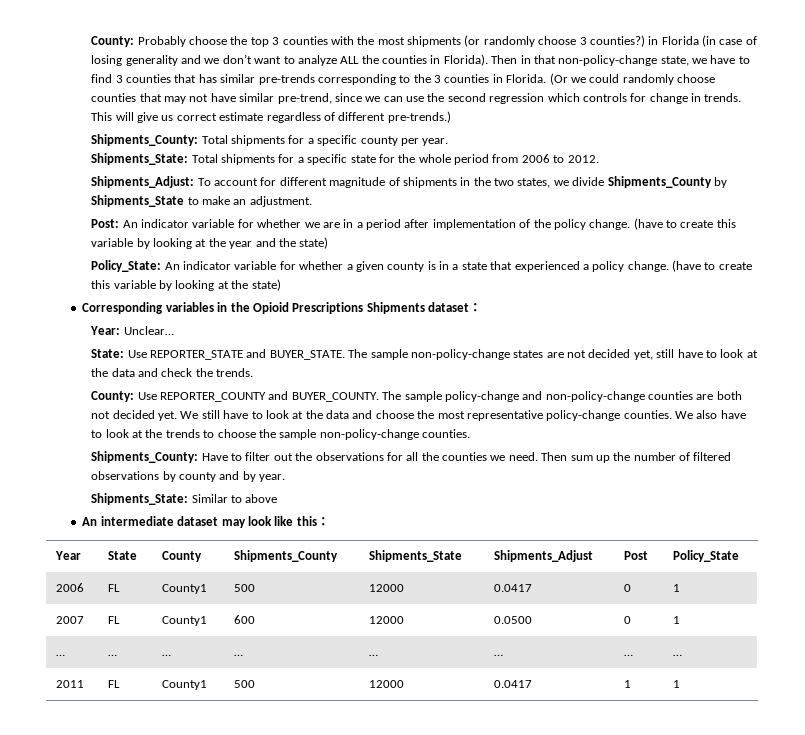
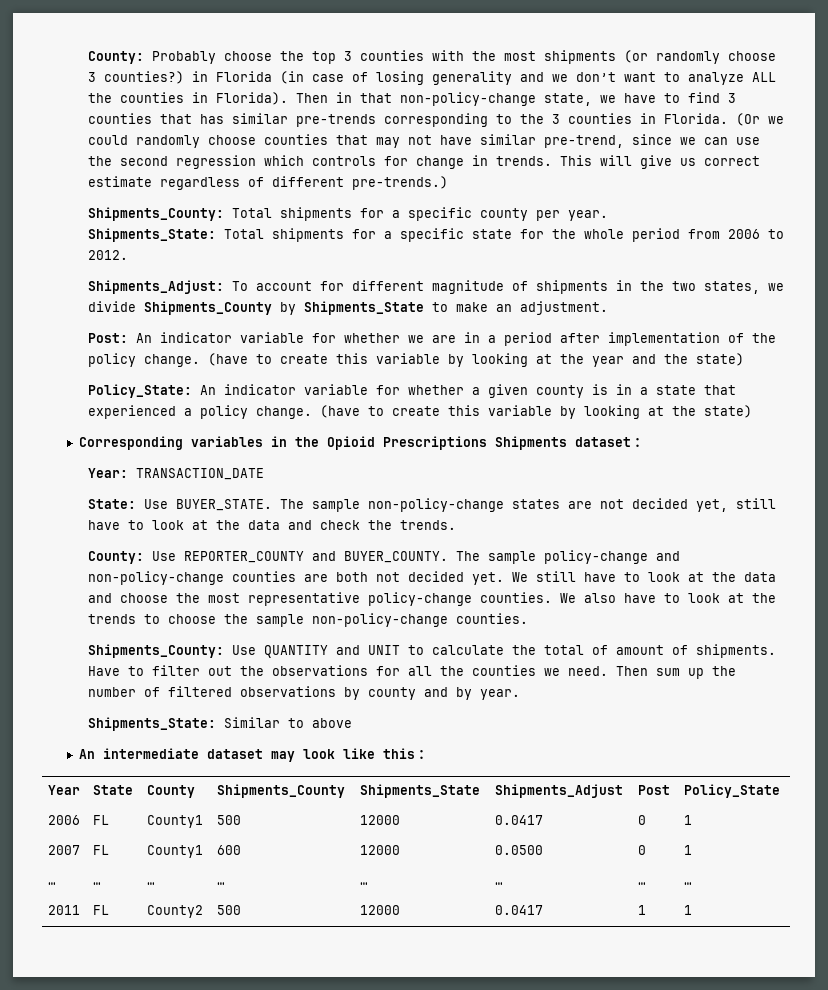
- Year: Unclear…
+ Year: TRANSACTION_DATE
- State: Use REPORTER_STATE and BUYER_STATE.
+ State: Use BUYER_STATE.
- Shipments_County: Have to filter out the observations for all the counties we need.
+ Shipments_County: Use QUANTITY and UNIT to calculate the total of amount of shipments. Have to filter out the observations for all the counties we need.
- 2011 | FL | County1 | 500 | 12000 | 0.0417 | 1 | 1
+ 2011 | FL | County2 | 500 | 12000 | 0.0417 | 1 | 1

